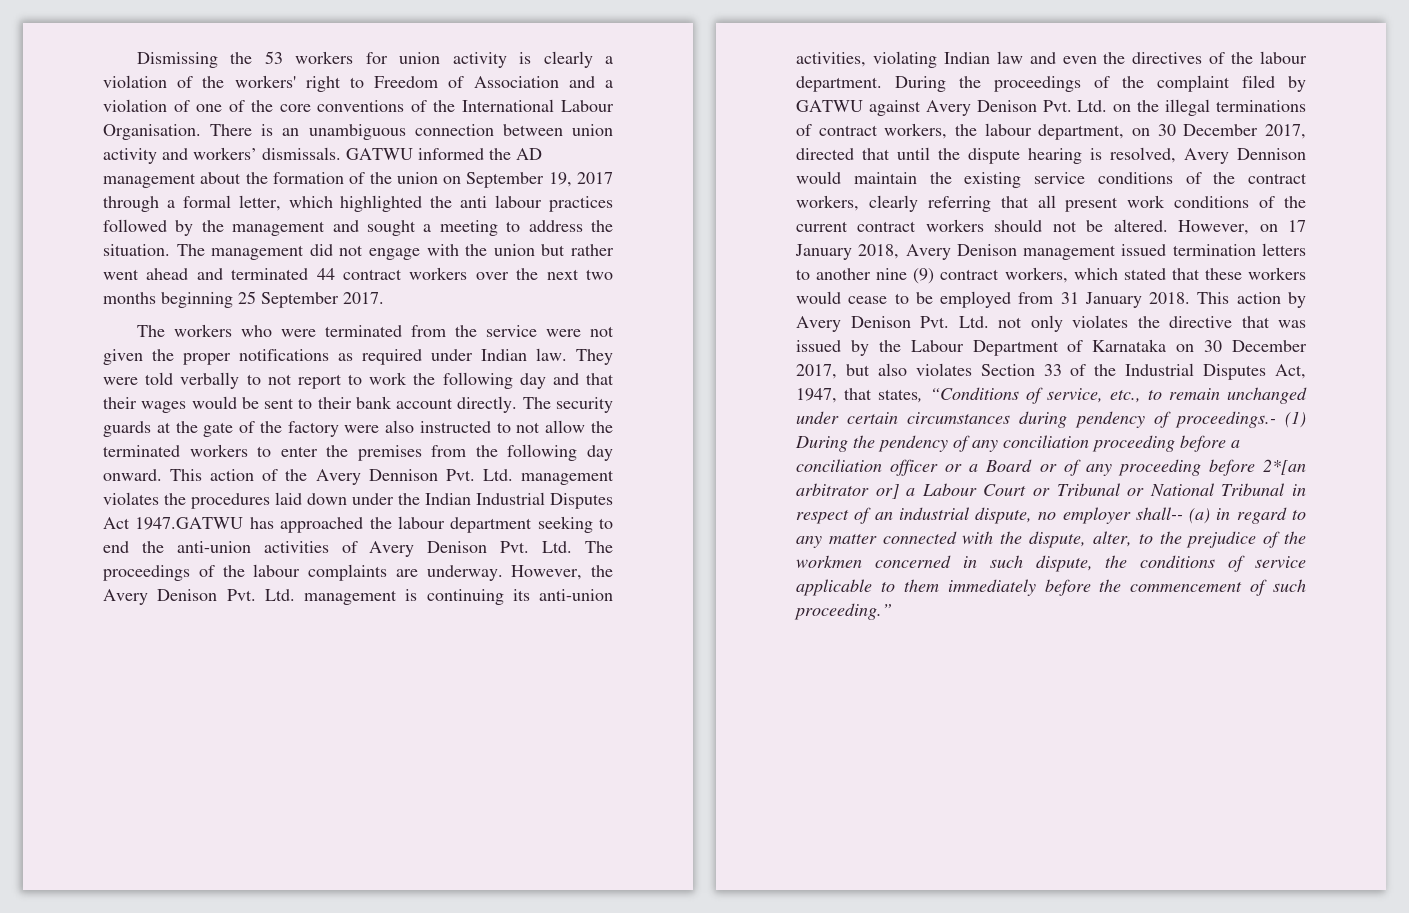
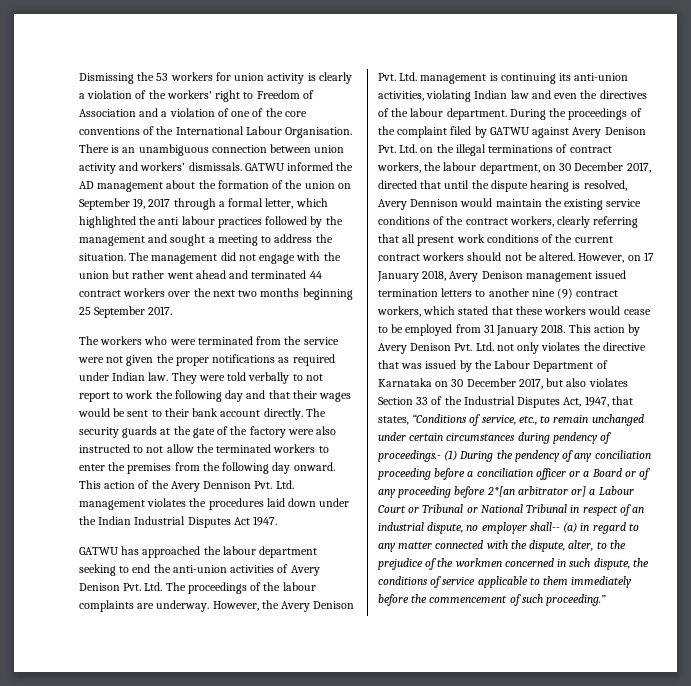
- This action of the Avery Dennison Pvt. Ltd. management violates the procedures laid down under the Indian Industrial Disputes Act 1947.GATWU has approached the labour department seeking to end the anti-union activities of Avery Denison Pvt. Ltd. The proceedings of the labour complaints are underway.
+ This action of the Avery Dennison Pvt. Ltd. management violates the procedures laid down under the Indian Industrial Disputes Act 1947.
+ GATWU has approached the labour department seeking to end the anti-union activities of Avery Denison Pvt. Ltd. The proceedings of the labour complaints are underway.

